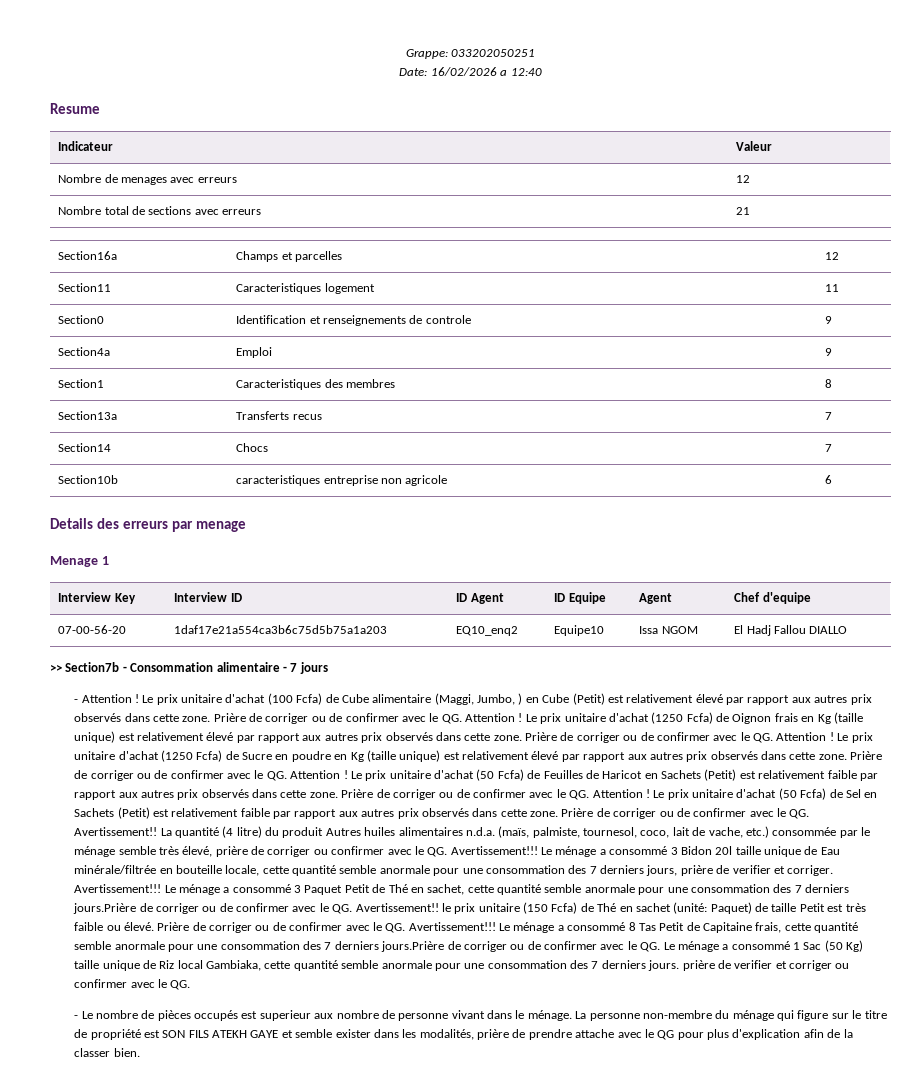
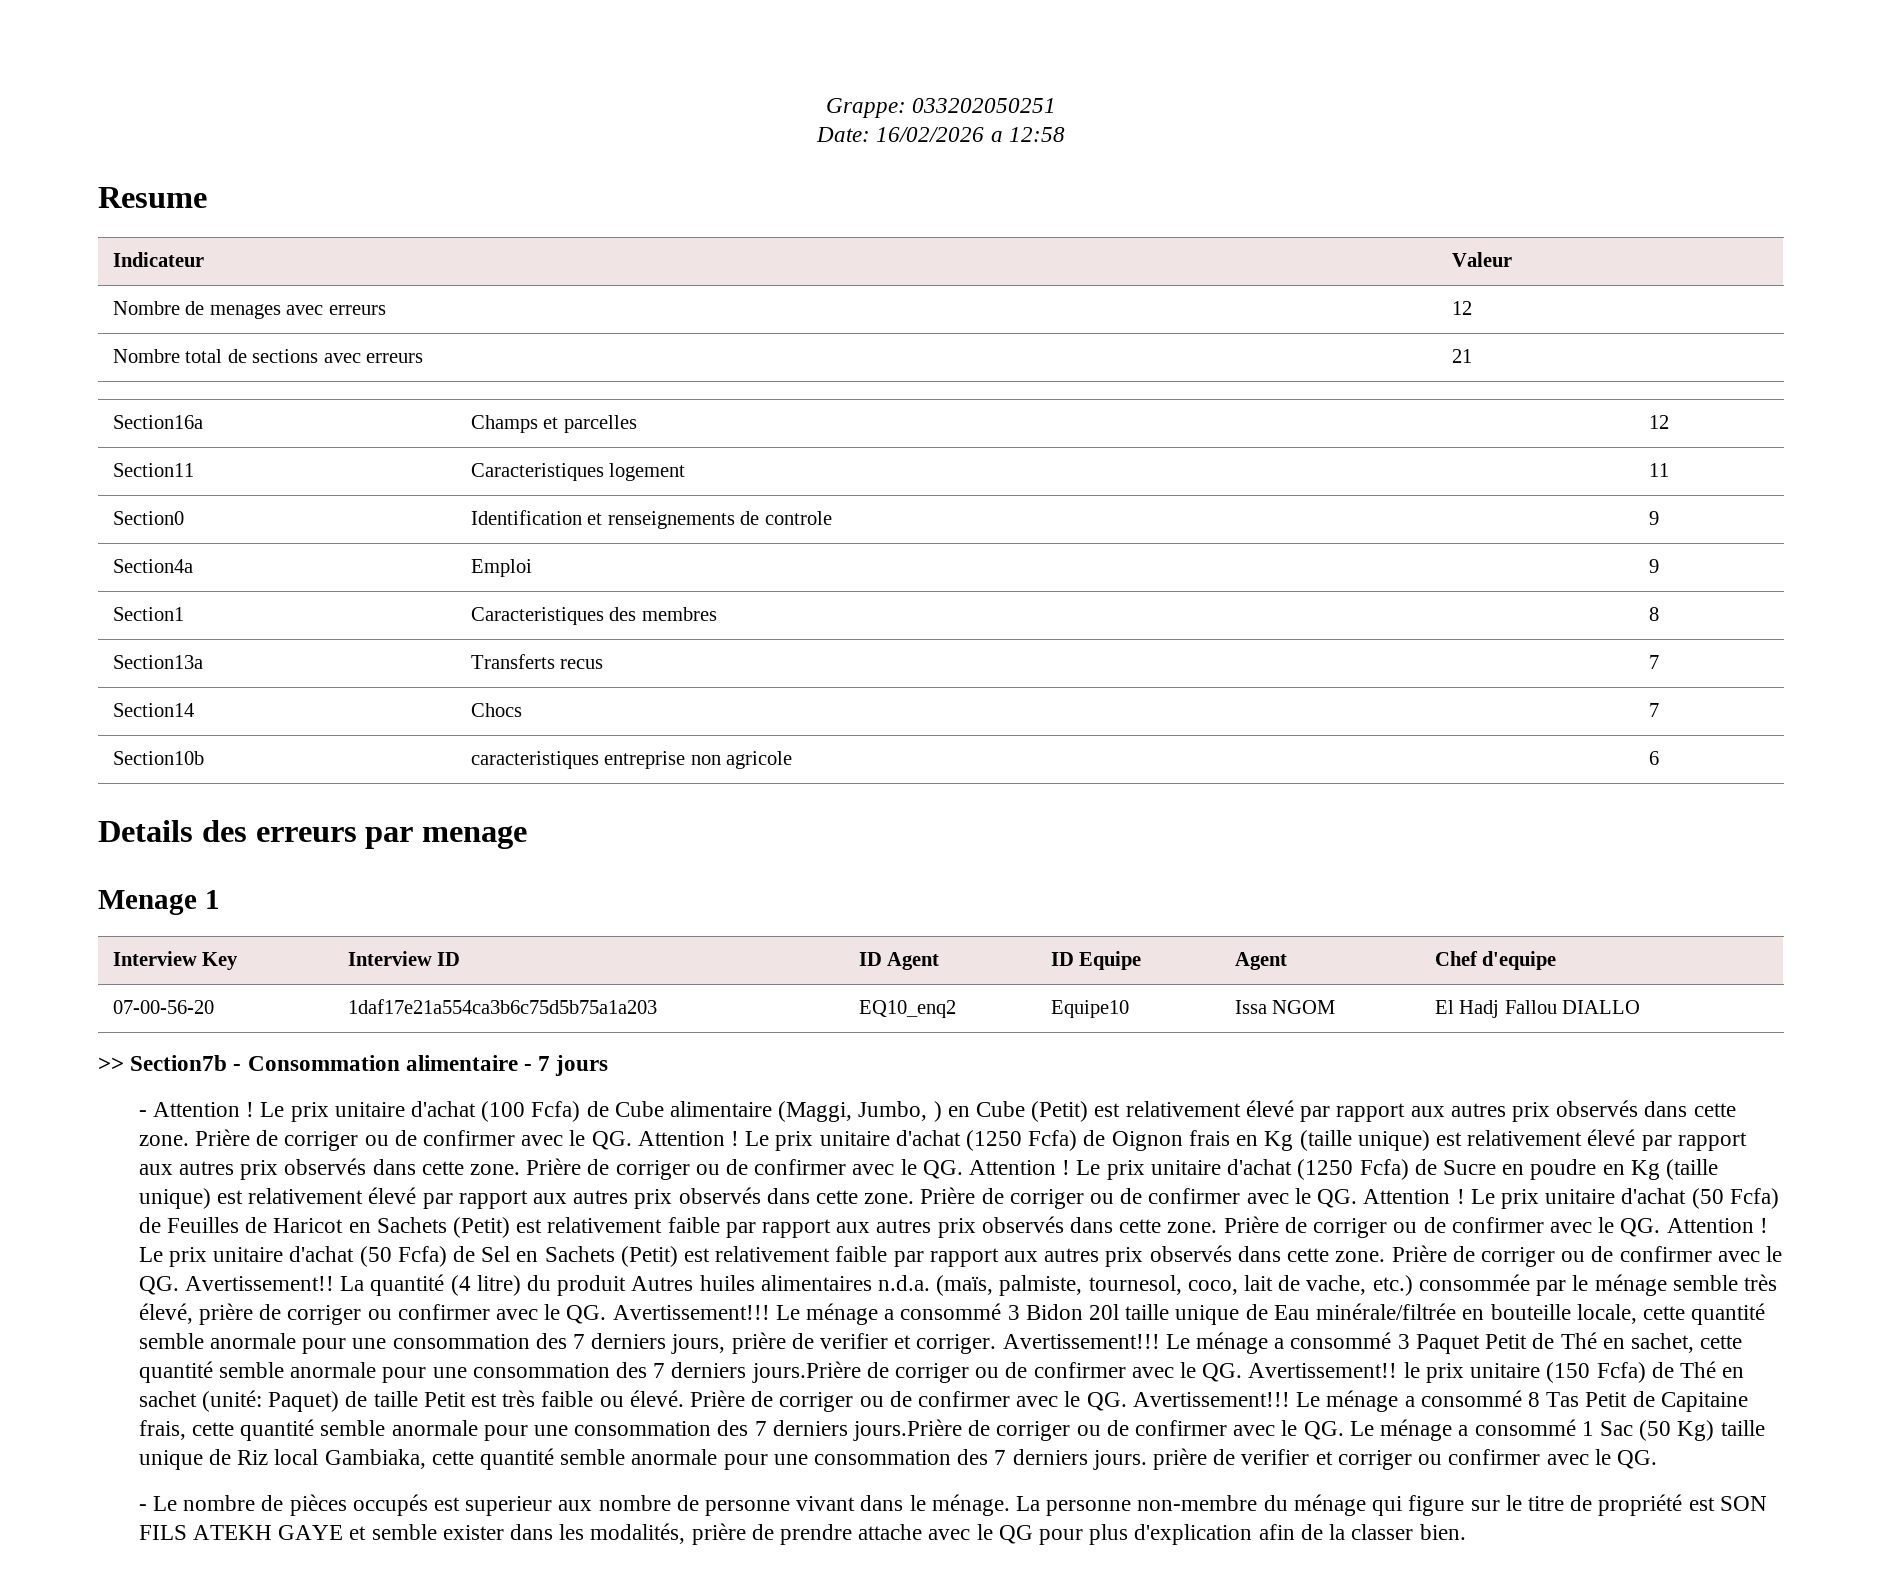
- Date: 16/02/2026 a 12:40
+ Date: 16/02/2026 a 12:58

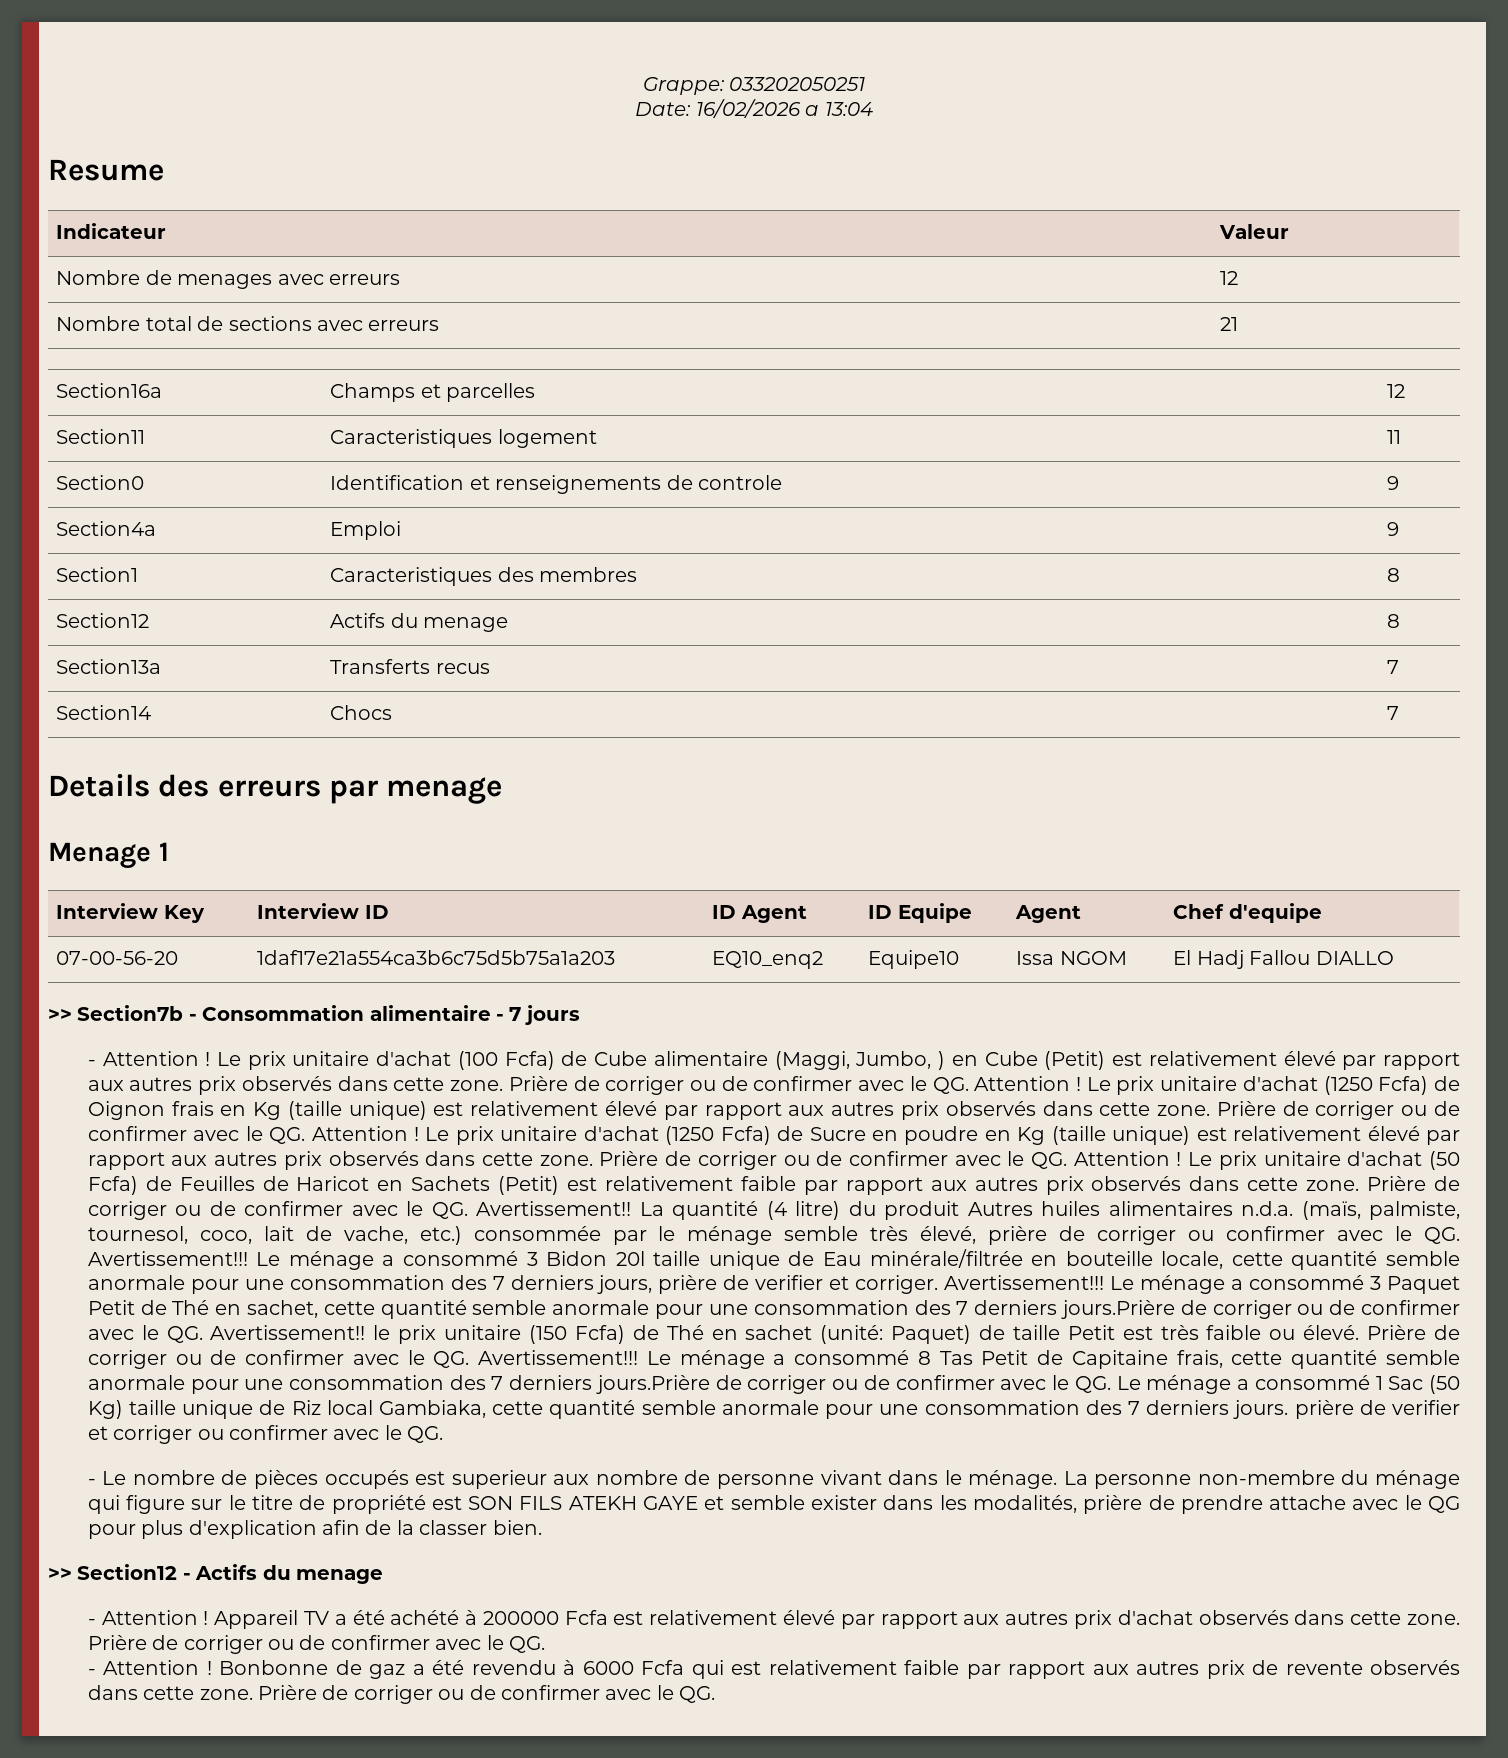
- Date: 16/02/2026 a 12:58
+ Date: 16/02/2026 a 13:04
+ Section12 | Actifs du menage | 8
- Section10b | caracteristiques entreprise non agricole | 6
- Prière de corriger ou de confirmer avec le QG. Attention ! Le prix unitaire d'achat (50 Fcfa) de Sel en Sachets (Petit) est relativement faible par rapport aux autres prix observés dans cette zone. Prière de corriger ou de confirmer avec le QG. Avertissement!!
+ Prière de corriger ou de confirmer avec le QG. Avertissement!!
+ >> Section12 - Actifs du menage
+ - Attention ! Appareil TV a été achété à 200000 Fcfa est relativement élevé par rapport aux autres prix d'achat observés dans cette zone. Prière de corriger ou de confirmer avec le QG.
+ - Attention ! Bonbonne de gaz a été revendu à 6000 Fcfa qui est relativement faible par rapport aux autres prix de revente observés dans cette zone. Prière de corriger ou de confirmer avec le QG.

